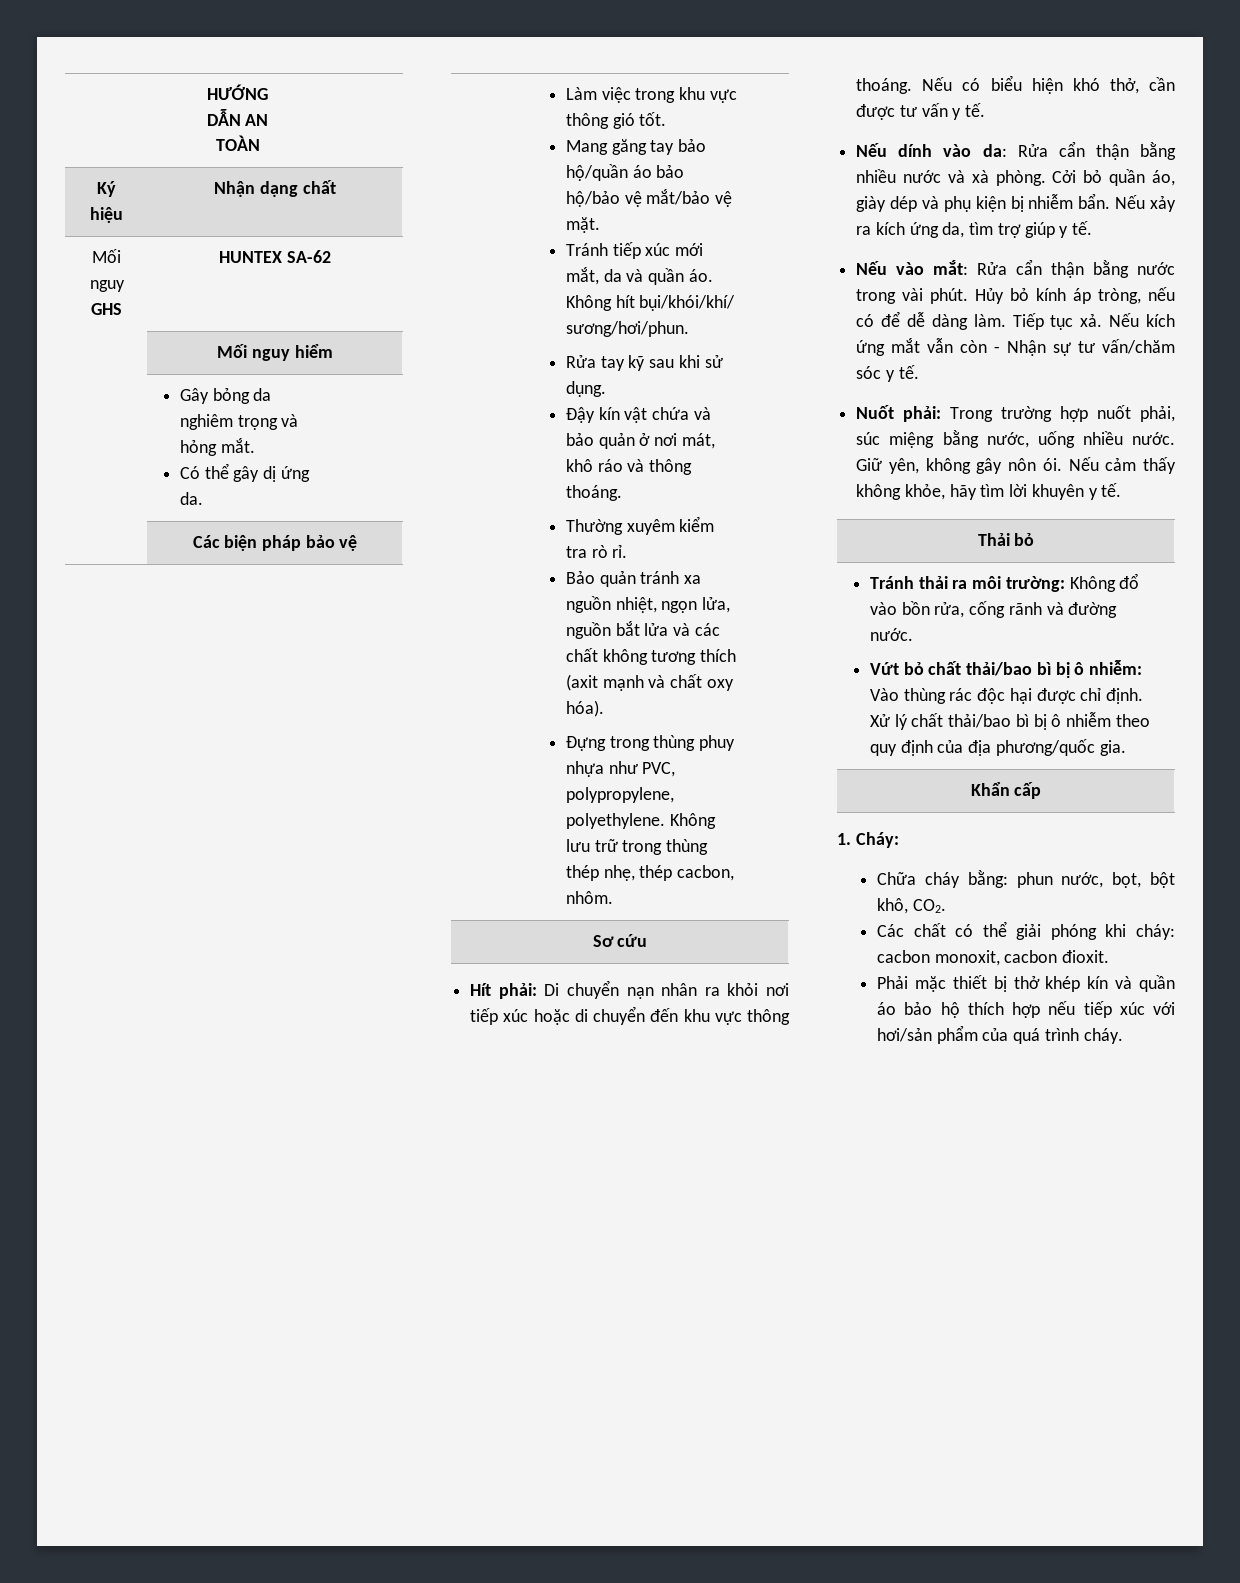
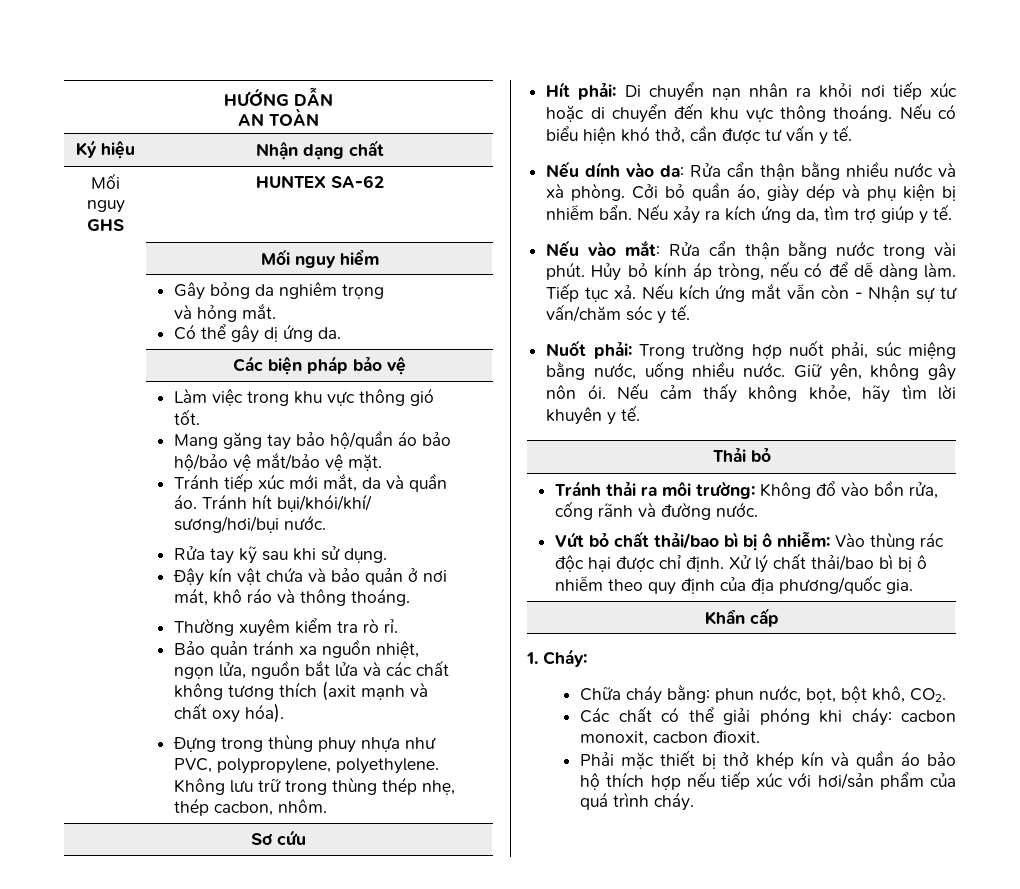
- Không hít bụi/khói/khí/ sương/hơi/phun.
+ Tránh hít bụi/khói/khí/ sương/hơi/bụi nước.

